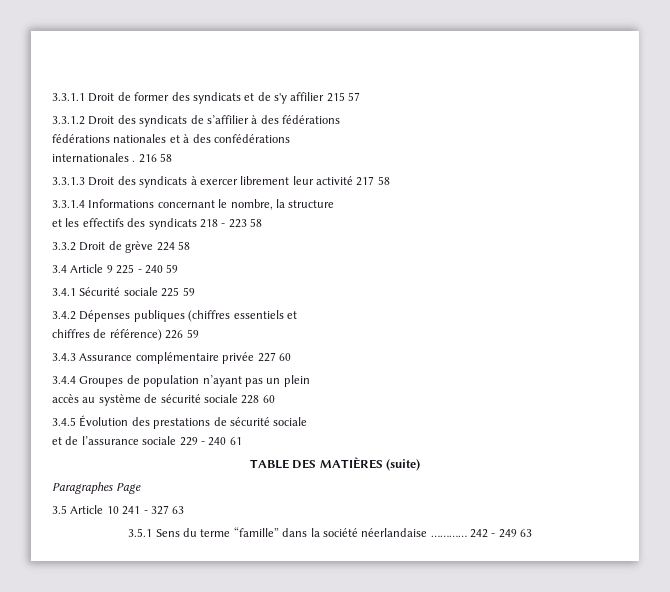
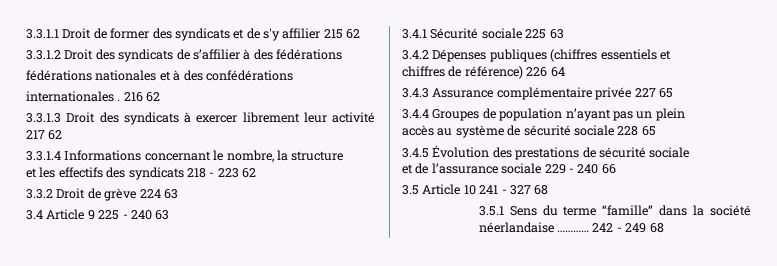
- 3.3.1.1 Droit de former des syndicats et de s'y affilier 215 57
+ 3.3.1.1 Droit de former des syndicats et de s'y affilier 215 62
- 216 58
+ 216 62
- 3.3.1.3 Droit des syndicats à exercer librement leur activité 217 58
+ 3.3.1.3 Droit des syndicats à exercer librement leur activité 217 62
- et les effectifs des syndicats 218 - 223 58
+ et les effectifs des syndicats 218 - 223 62
- 3.3.2 Droit de grève 224 58
+ 3.3.2 Droit de grève 224 63
- 3.4 Article 9 225 - 240 59
+ 3.4 Article 9 225 - 240 63
- 3.4.1 Sécurité sociale 225 59
+ 3.4.1 Sécurité sociale 225 63
- chiffres de référence) 226 59
+ chiffres de référence) 226 64
- 3.4.3 Assurance complémentaire privée 227 60
+ 3.4.3 Assurance complémentaire privée 227 65
- accès au système de sécurité sociale 228 60
+ accès au système de sécurité sociale 228 65
- et de l’assurance sociale 229 - 240 61
- TABLE DES MATIÈRES (suite)
- Paragraphes Page
+ et de l’assurance sociale 229 - 240 66
- 3.5 Article 10 241 - 327 63
+ 3.5 Article 10 241 - 327 68
- 242 - 249 63
+ 242 - 249 68

